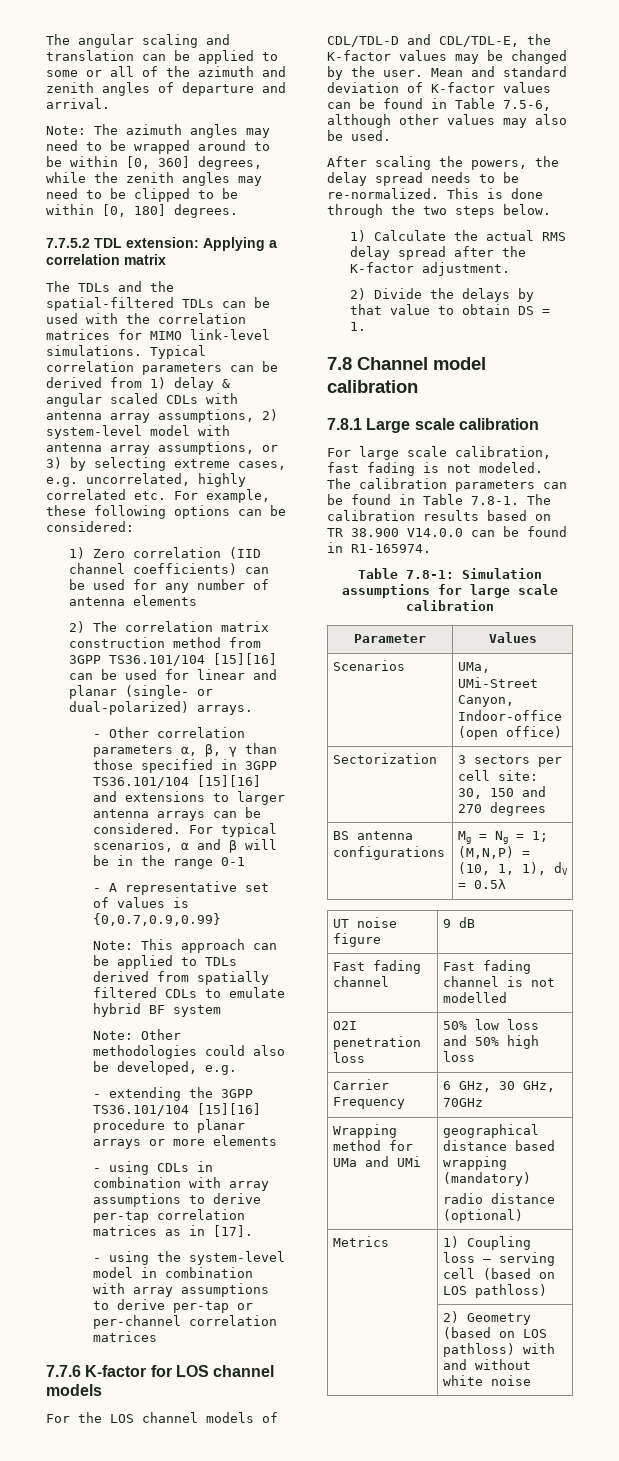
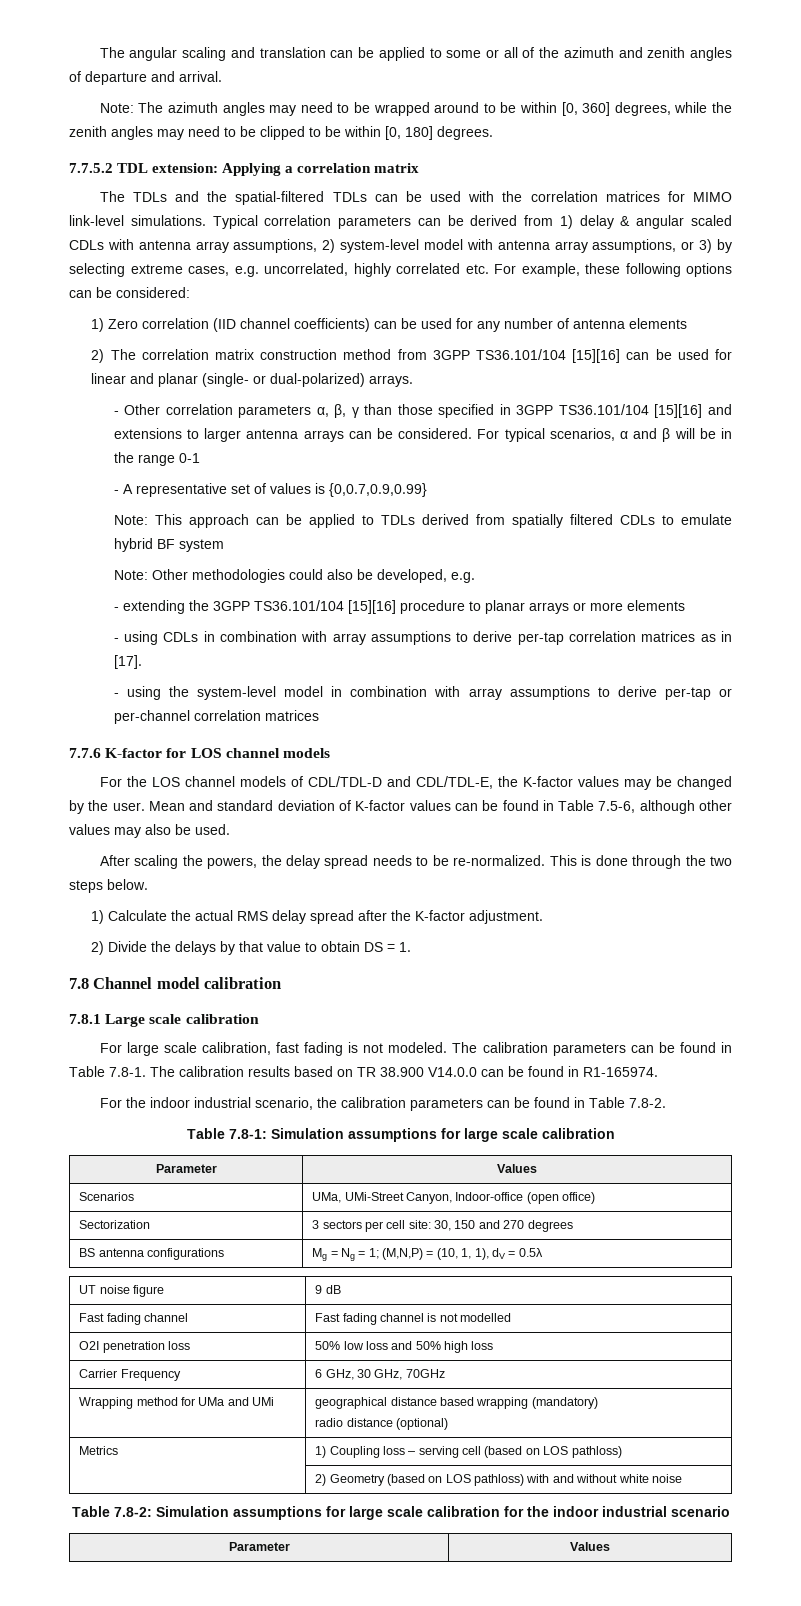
+ For the indoor industrial scenario, the calibration parameters can be found in Table 7.8-2.
+ Table 7.8-2: Simulation assumptions for large scale calibration for the indoor industrial scenario
+ Parameter | Values

